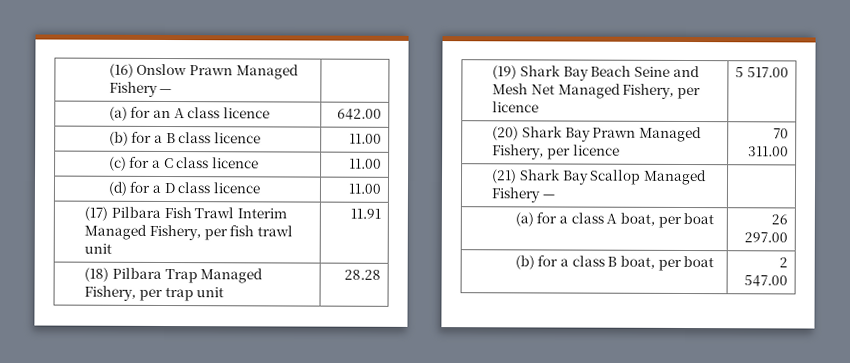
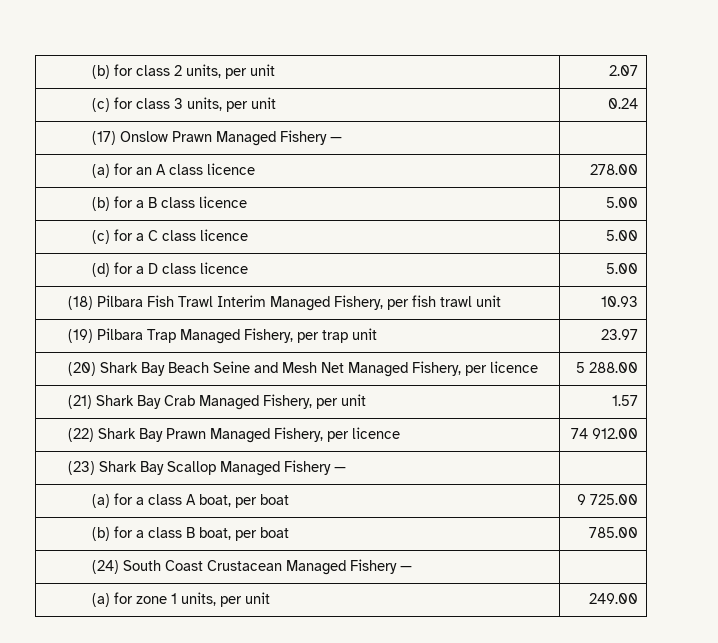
- (16) Onslow Prawn Managed Fishery — |
+ (b) for class 2 units, per unit | 2.07
+ (c) for class 3 units, per unit | 0.24
+ (17) Onslow Prawn Managed Fishery — |
- (a) for an A class licence | 642.00
+ (a) for an A class licence | 278.00
- (b) for a B class licence | 11.00
+ (b) for a B class licence | 5.00
- (c) for a C class licence | 11.00
+ (c) for a C class licence | 5.00
- (d) for a D class licence | 11.00
- (17) Pilbara Fish Trawl Interim Managed Fishery, per fish trawl unit | 11.91
- (18) Pilbara Trap Managed Fishery, per trap unit | 28.28
- (19) Shark Bay Beach Seine and Mesh Net Managed Fishery, per licence | 5 517.00
- (20) Shark Bay Prawn Managed Fishery, per licence | 70 311.00
- (21) Shark Bay Scallop Managed Fishery — |
+ (d) for a D class licence | 5.00
+ (18) Pilbara Fish Trawl Interim Managed Fishery, per fish trawl unit | 10.93
+ (19) Pilbara Trap Managed Fishery, per trap unit | 23.97
+ (20) Shark Bay Beach Seine and Mesh Net Managed Fishery, per licence | 5 288.00
+ (21) Shark Bay Crab Managed Fishery, per unit | 1.57
+ (22) Shark Bay Prawn Managed Fishery, per licence | 74 912.00
+ (23) Shark Bay Scallop Managed Fishery — |
- (a) for a class A boat, per boat | 26 297.00
+ (a) for a class A boat, per boat | 9 725.00
- (b) for a class B boat, per boat | 2 547.00
+ (b) for a class B boat, per boat | 785.00
+ (24) South Coast Crustacean Managed Fishery — |
+ (a) for zone 1 units, per unit | 249.00

